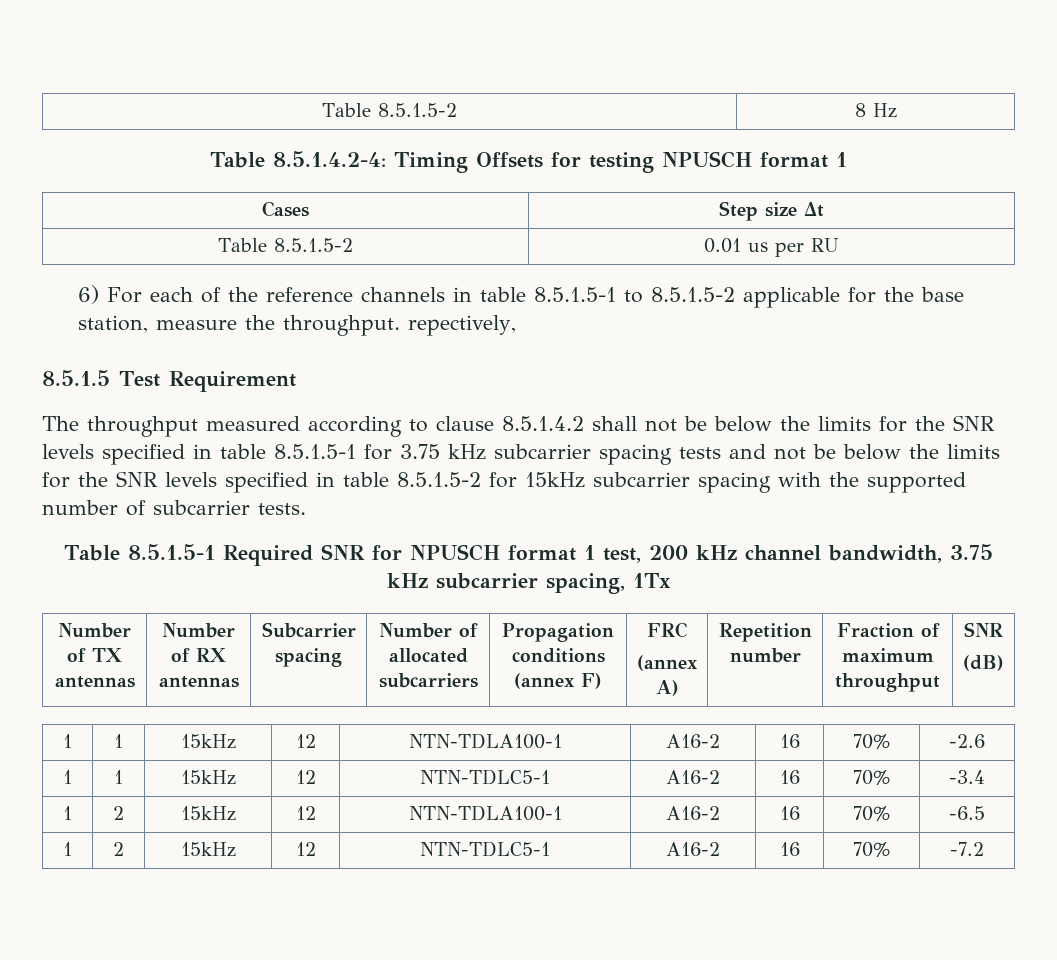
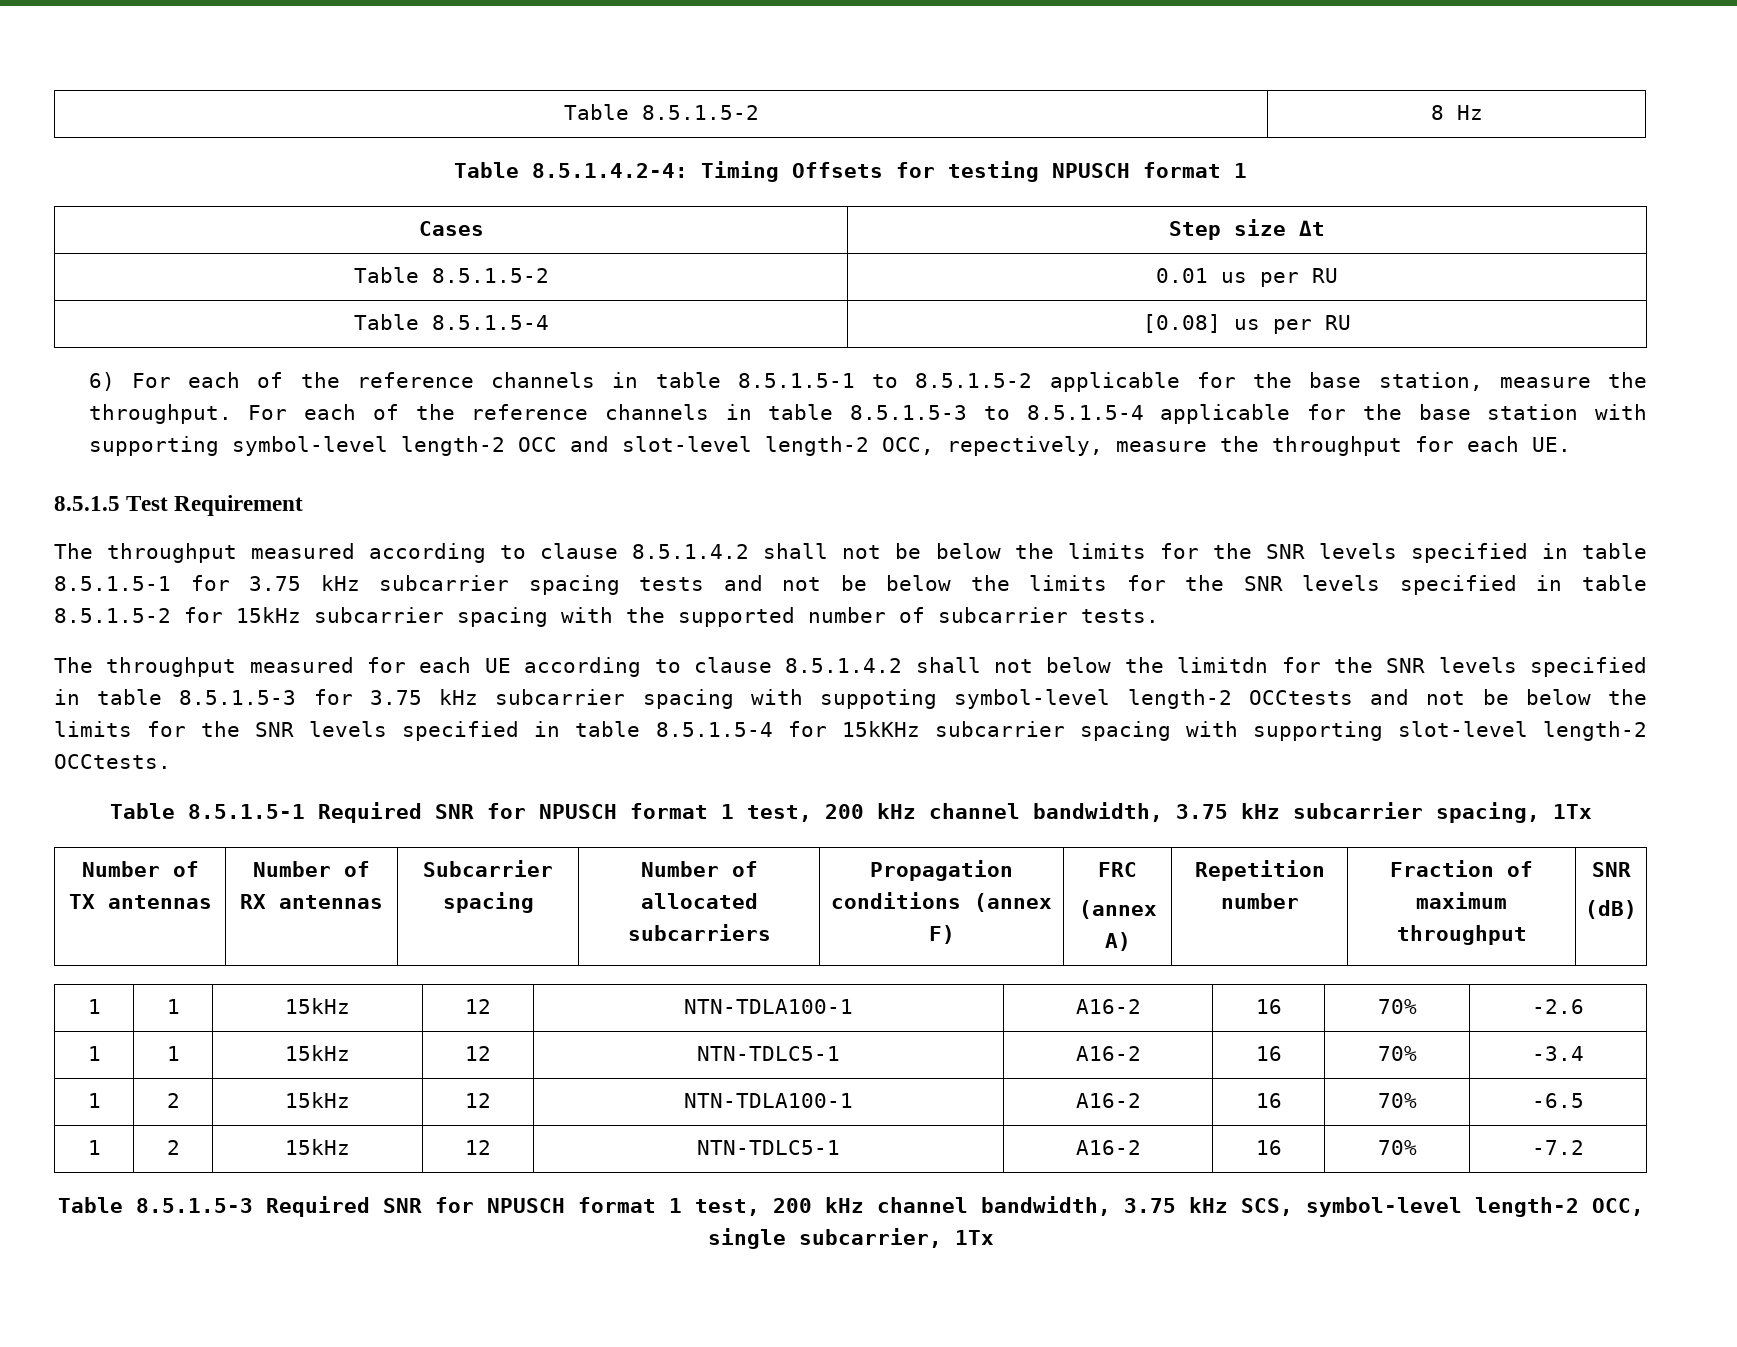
+ Table 8.5.1.5-4 | [0.08] us per RU
- 6) For each of the reference channels in table 8.5.1.5-1 to 8.5.1.5-2 applicable for the base station, measure the throughput. repectively,
+ 6) For each of the reference channels in table 8.5.1.5-1 to 8.5.1.5-2 applicable for the base station, measure the throughput. For each of the reference channels in table 8.5.1.5-3 to 8.5.1.5-4 applicable for the base station with supporting symbol-level length-2 OCC and slot-level length-2 OCC, repectively, measure the throughput for each UE.
+ The throughput measured for each UE according to clause 8.5.1.4.2 shall not below the limitdn for the SNR levels specified in table 8.5.1.5-3 for 3.75 kHz subcarrier spacing with suppoting symbol-level length-2 OCCtests and not be below the limits for the SNR levels specified in table 8.5.1.5-4 for 15kKHz subcarrier spacing with supporting slot-level length-2 OCCtests.
+ Table 8.5.1.5-3 Required SNR for NPUSCH format 1 test, 200 kHz channel bandwidth, 3.75 kHz SCS, symbol-level length-2 OCC, single subcarrier, 1Tx

